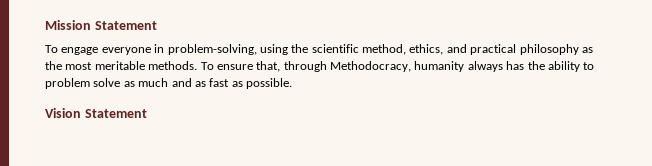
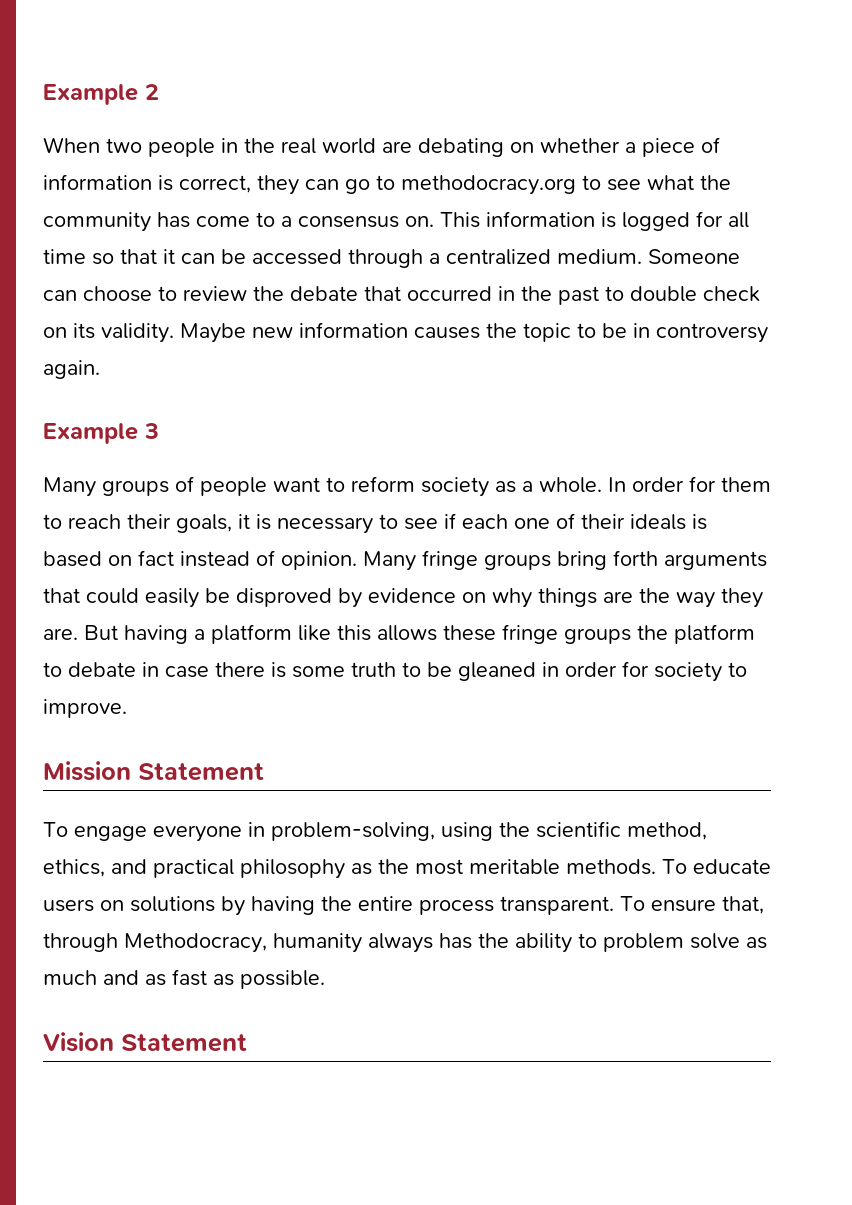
+ Example 2
+ When two people in the real world are debating on whether a piece of information is correct, they can go to methodocracy.org to see what the community has come to a consensus on. This information is logged for all time so that it can be accessed through a centralized medium. Someone can choose to review the debate that occurred in the past to double check on its validity. Maybe new information causes the topic to be in controversy again.
+ Example 3
+ Many groups of people want to reform society as a whole. In order for them to reach their goals, it is necessary to see if each one of their ideals is based on fact instead of opinion. Many fringe groups bring forth arguments that could easily be disproved by evidence on why things are the way they are. But having a platform like this allows these fringe groups the platform to debate in case there is some truth to be gleaned in order for society to improve.
- To ensure that, through Methodocracy, humanity always has the ability to problem solve as much and as fast as possible.
+ To educate users on solutions by having the entire process transparent. To ensure that, through Methodocracy, humanity always has the ability to problem solve as much and as fast as possible.

